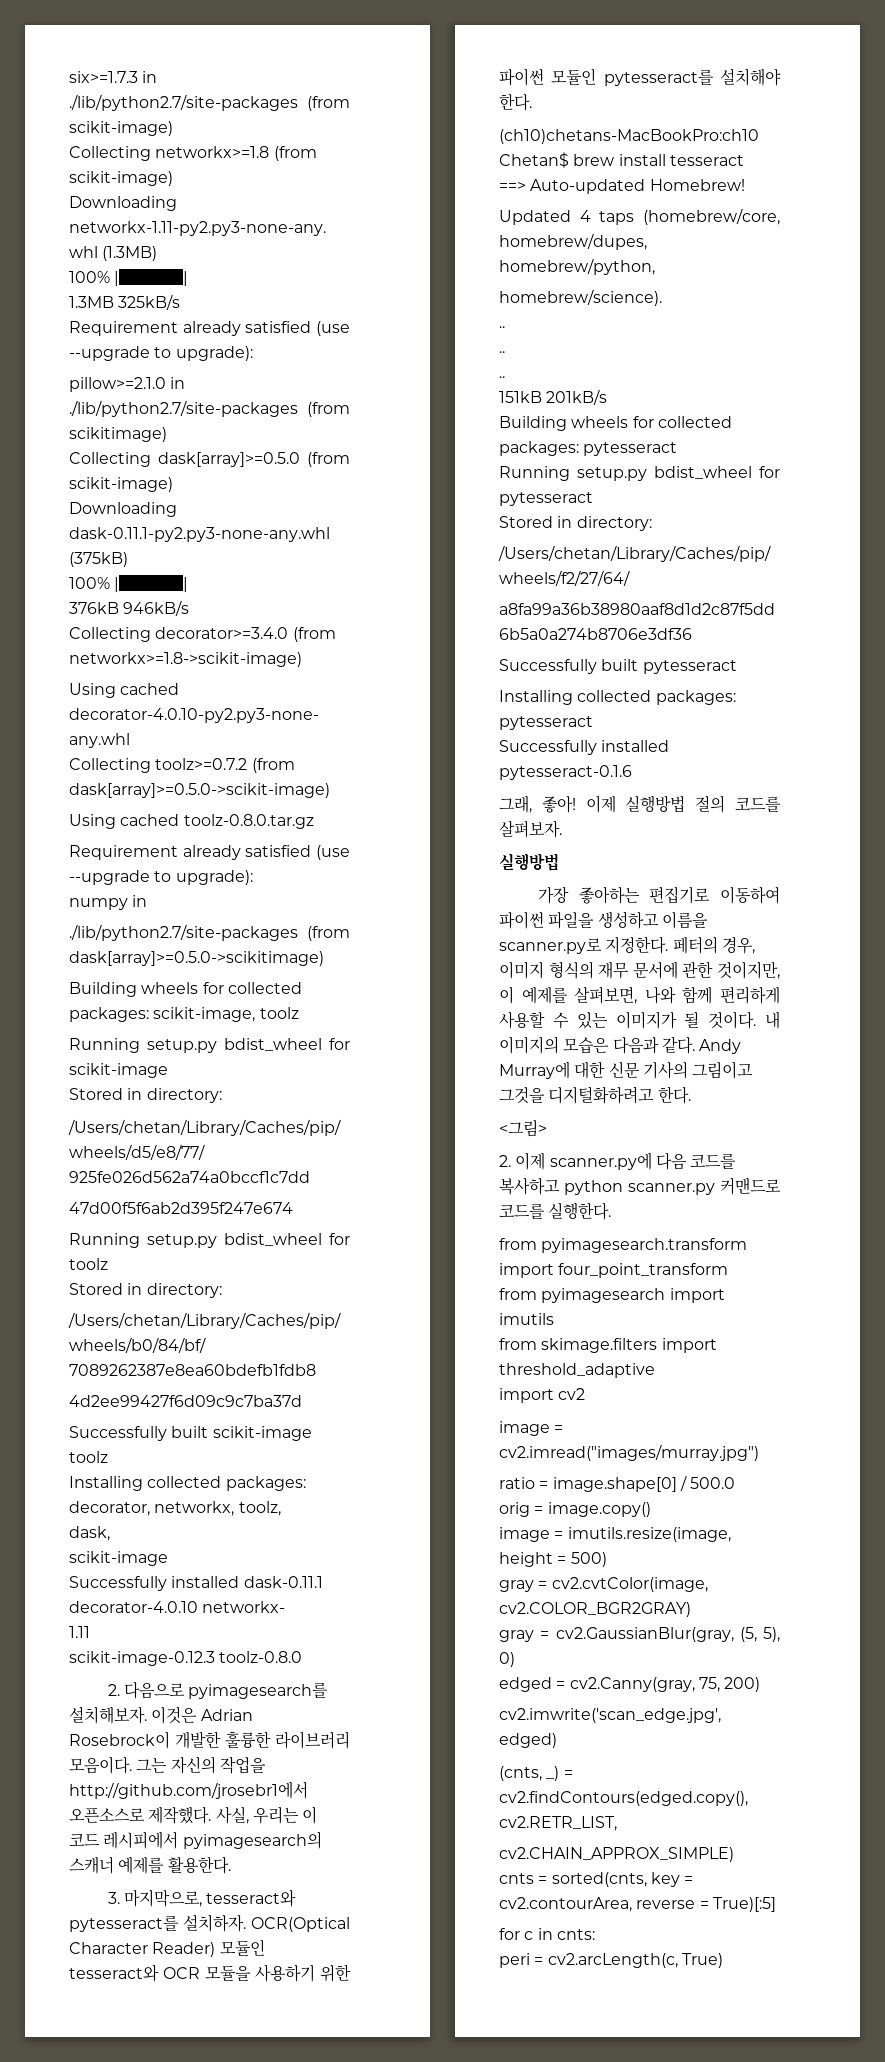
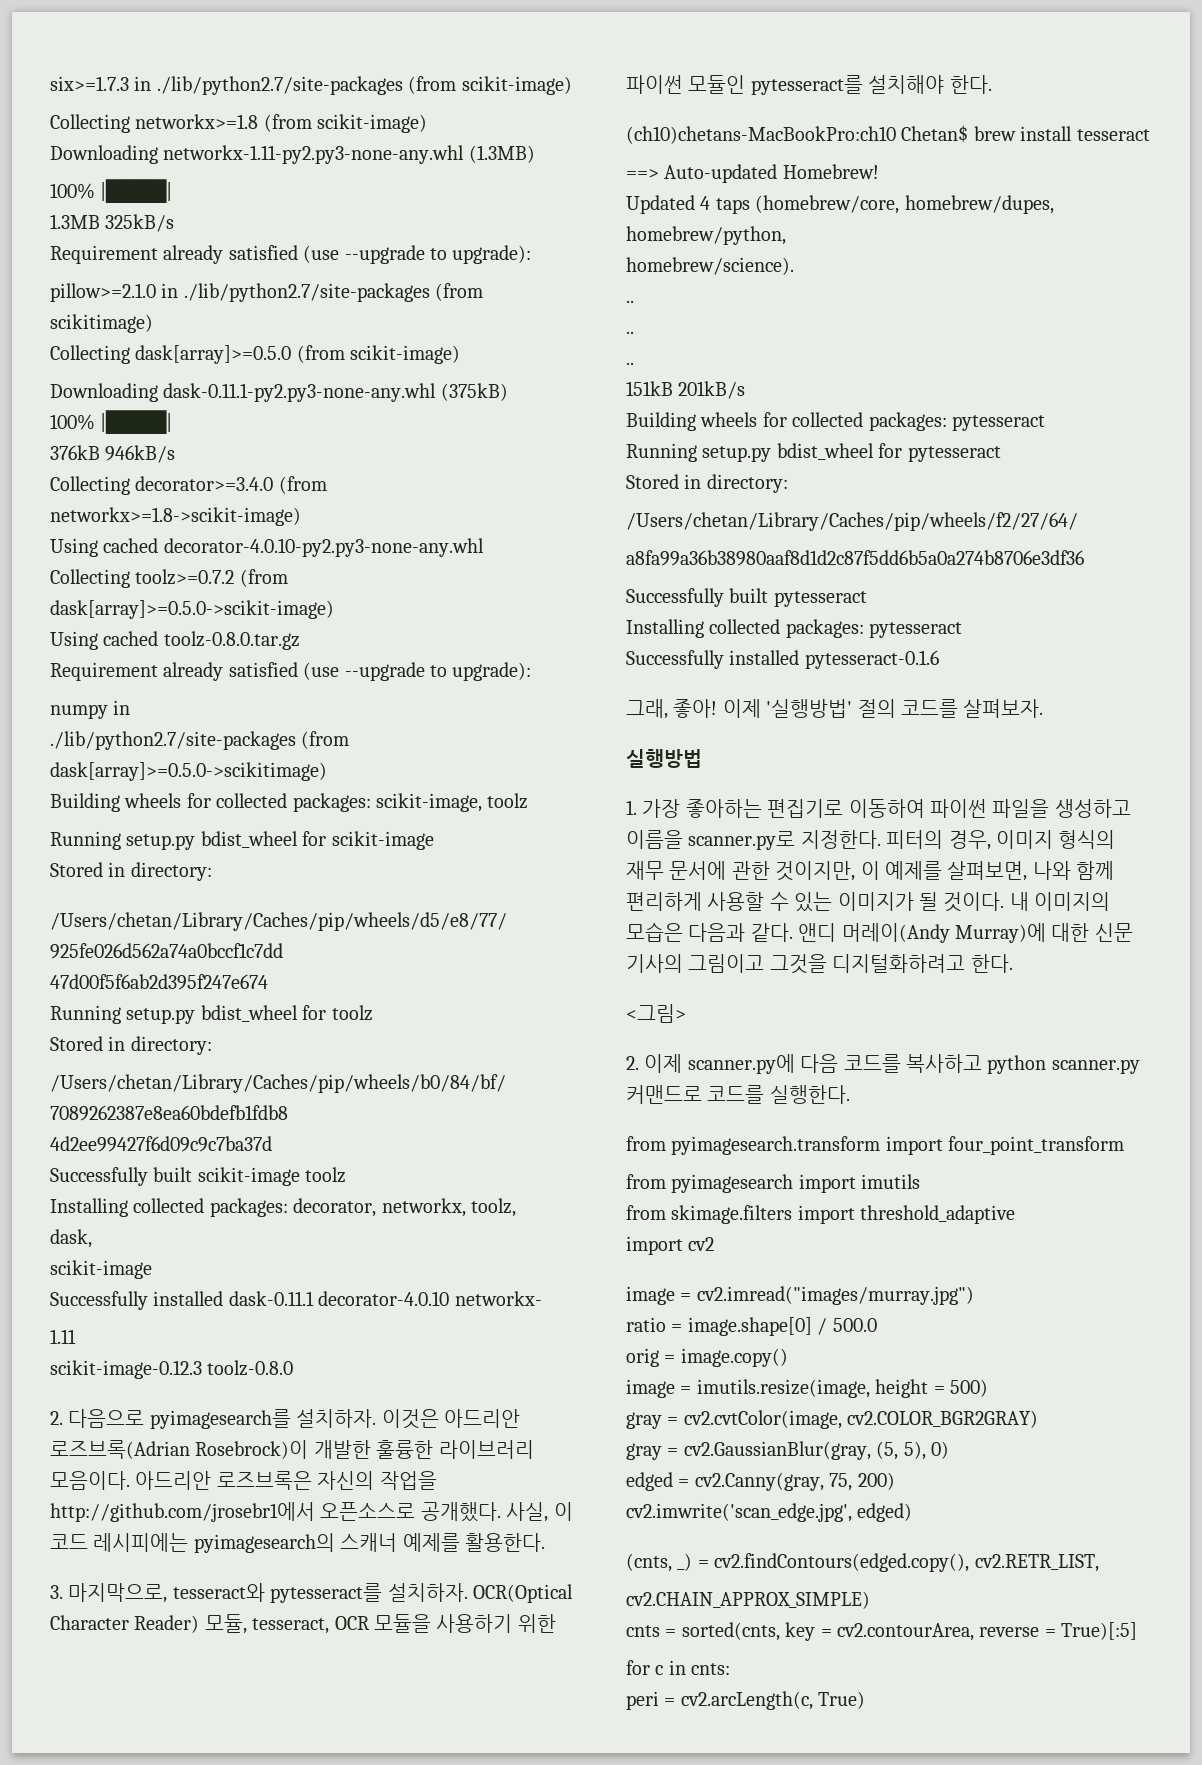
- 2. 다음으로 pyimagesearch를 설치해보자. 이것은 Adrian Rosebrock이 개발한 훌륭한 라이브러리 모음이다.
+ 2. 다음으로 pyimagesearch를 설치하자. 이것은 아드리안 로즈브록(Adrian Rosebrock)이 개발한 훌륭한 라이브러리 모음이다.
- 그는 자신의 작업을 http://github.com/jrosebr1에서 오픈소스로 제작했다. 사실, 우리는 이 코드 레시피에서 pyimagesearch의 스캐너 예제를 활용한다.
+ 아드리안 로즈브록은 자신의 작업을 http://github.com/jrosebr1에서 오픈소스로 공개했다. 사실, 이 코드 레시피에는 pyimagesearch의 스캐너 예제를 활용한다.
- OCR(Optical Character Reader) 모듈인 tesseract와 OCR 모듈을 사용하기 위한 파이썬 모듈인 pytesseract를 설치해야 한다.
+ OCR(Optical Character Reader) 모듈, tesseract, OCR 모듈을 사용하기 위한 파이썬 모듈인 pytesseract를 설치해야 한다.
- 이제 실행방법 절의 코드를 살펴보자.
+ 이제 '실행방법' 절의 코드를 살펴보자.
- 가장 좋아하는 편집기로 이동하여 파이썬 파일을 생성하고 이름을 scanner.py로 지정한다.
+ 1. 가장 좋아하는 편집기로 이동하여 파이썬 파일을 생성하고 이름을 scanner.py로 지정한다.
- 페터의 경우, 이미지 형식의 재무 문서에 관한 것이지만, 이 예제를 살펴보면, 나와 함께 편리하게 사용할 수 있는 이미지가 될 것이다.
+ 피터의 경우, 이미지 형식의 재무 문서에 관한 것이지만, 이 예제를 살펴보면, 나와 함께 편리하게 사용할 수 있는 이미지가 될 것이다.
- Andy Murray에 대한 신문 기사의 그림이고 그것을 디지털화하려고 한다.
+ 앤디 머레이(Andy Murray)에 대한 신문 기사의 그림이고 그것을 디지털화하려고 한다.

